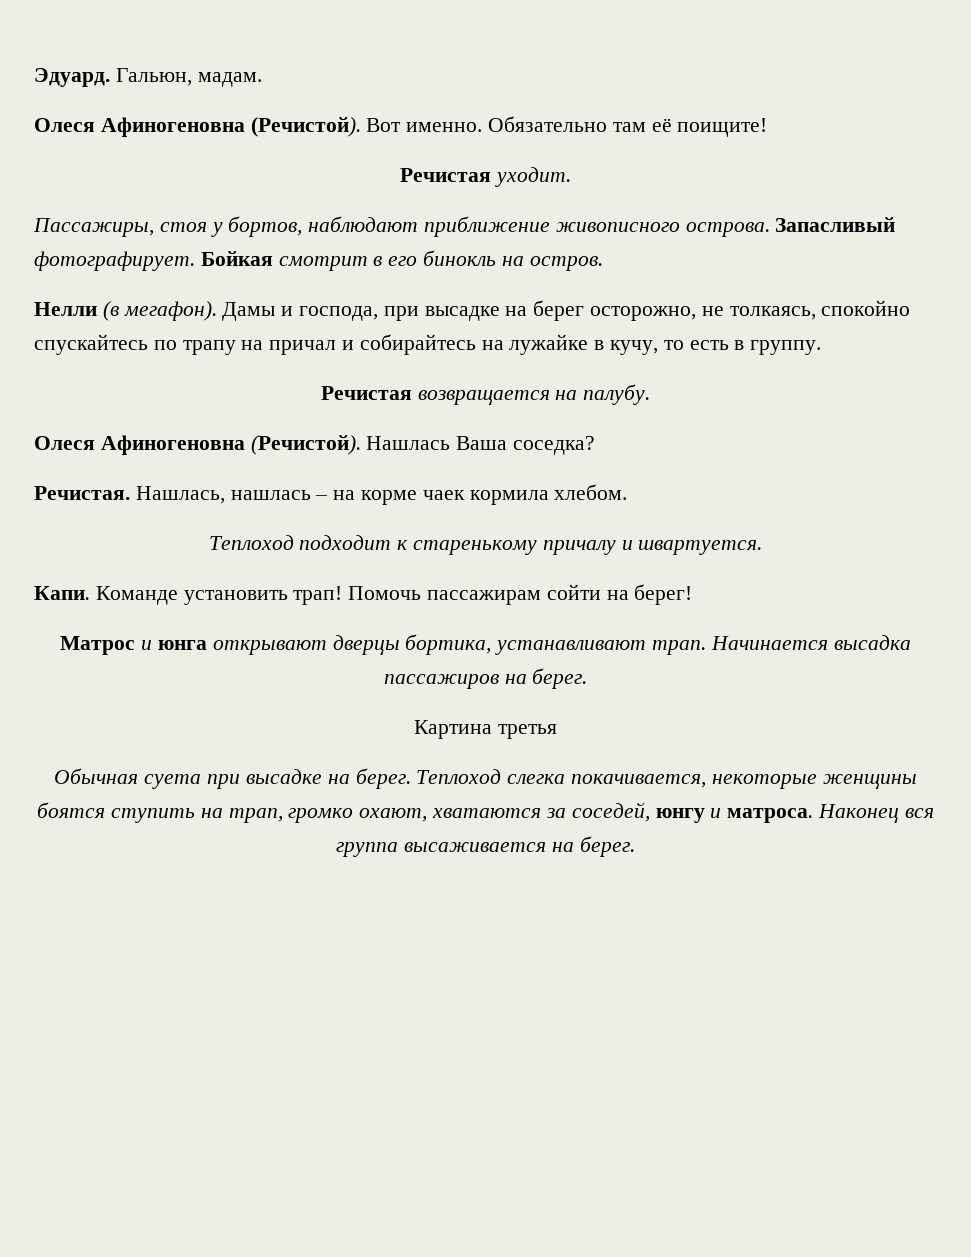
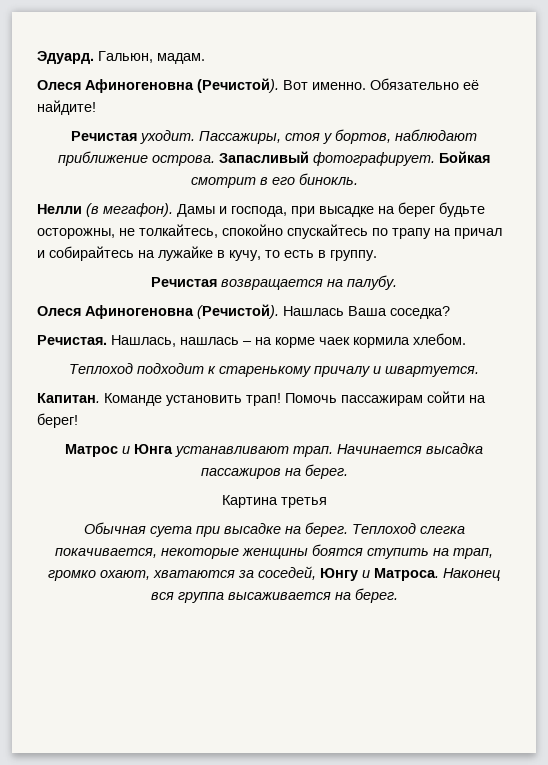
- Обязательно там её поищите!
+ Обязательно её найдите!
- Речистая уходит.
- Пассажиры, стоя у бортов, наблюдают приближение живописного острова.
+ Речистая уходит. Пассажиры, стоя у бортов, наблюдают приближение острова.
- Бойкая смотрит в его бинокль на остров.
+ Бойкая смотрит в его бинокль.
- Дамы и господа, при высадке на берег осторожно, не толкаясь, спокойно спускайтесь по трапу на причал и собирайтесь на лужайке в кучу, то есть в группу.
+ Дамы и господа, при высадке на берег будьте осторожны, не толкайтесь, спокойно спускайтесь по трапу на причал и собирайтесь на лужайке в кучу, то есть в группу.
- Капи.
+ Капитан.
- Матрос и юнга открывают дверцы бортика, устанавливают трап.
+ Матрос и Юнга устанавливают трап.
- Теплоход слегка покачивается, некоторые женщины боятся ступить на трап, громко охают, хватаются за соседей, юнгу и матроса.
+ Теплоход слегка покачивается, некоторые женщины боятся ступить на трап, громко охают, хватаются за соседей, Юнгу и Матроса.

